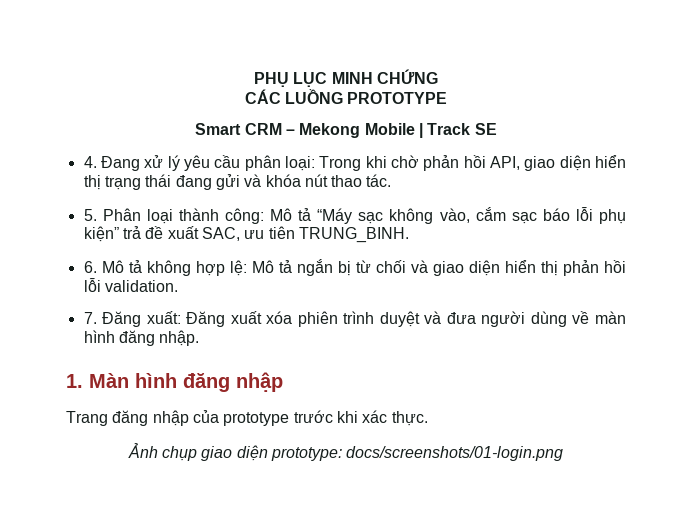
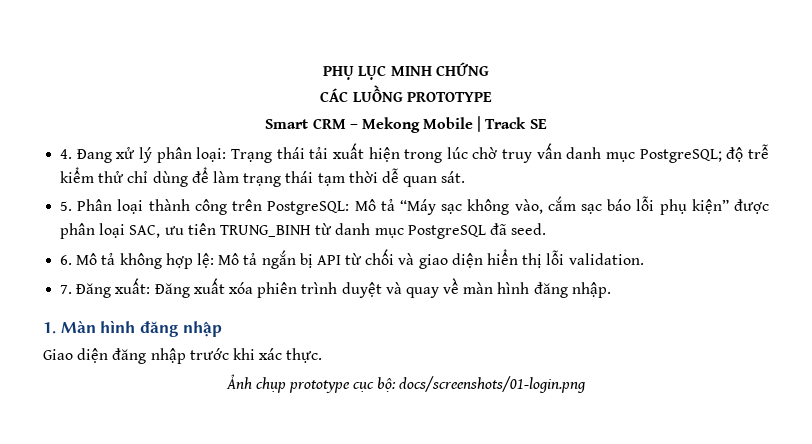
- 4. Đang xử lý yêu cầu phân loại: Trong khi chờ phản hồi API, giao diện hiển thị trạng thái đang gửi và khóa nút thao tác.
+ 4. Đang xử lý phân loại: Trạng thái tải xuất hiện trong lúc chờ truy vấn danh mục PostgreSQL; độ trễ kiểm thử chỉ dùng để làm trạng thái tạm thời dễ quan sát.
- 5. Phân loại thành công: Mô tả “Máy sạc không vào, cắm sạc báo lỗi phụ kiện” trả đề xuất SAC, ưu tiên TRUNG_BINH.
+ 5. Phân loại thành công trên PostgreSQL: Mô tả “Máy sạc không vào, cắm sạc báo lỗi phụ kiện” được phân loại SAC, ưu tiên TRUNG_BINH từ danh mục PostgreSQL đã seed.
- 6. Mô tả không hợp lệ: Mô tả ngắn bị từ chối và giao diện hiển thị phản hồi lỗi validation.
+ 6. Mô tả không hợp lệ: Mô tả ngắn bị API từ chối và giao diện hiển thị lỗi validation.
- 7. Đăng xuất: Đăng xuất xóa phiên trình duyệt và đưa người dùng về màn hình đăng nhập.
+ 7. Đăng xuất: Đăng xuất xóa phiên trình duyệt và quay về màn hình đăng nhập.
- Trang đăng nhập của prototype trước khi xác thực.
+ Giao diện đăng nhập trước khi xác thực.
- Ảnh chụp giao diện prototype: docs/screenshots/01-login.png
+ Ảnh chụp prototype cục bộ: docs/screenshots/01-login.png

